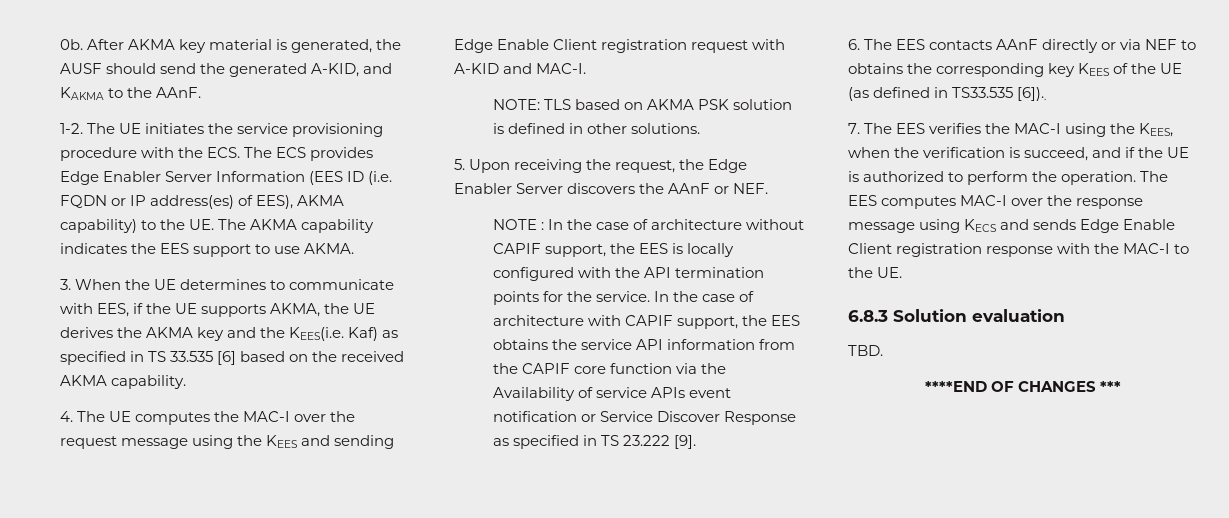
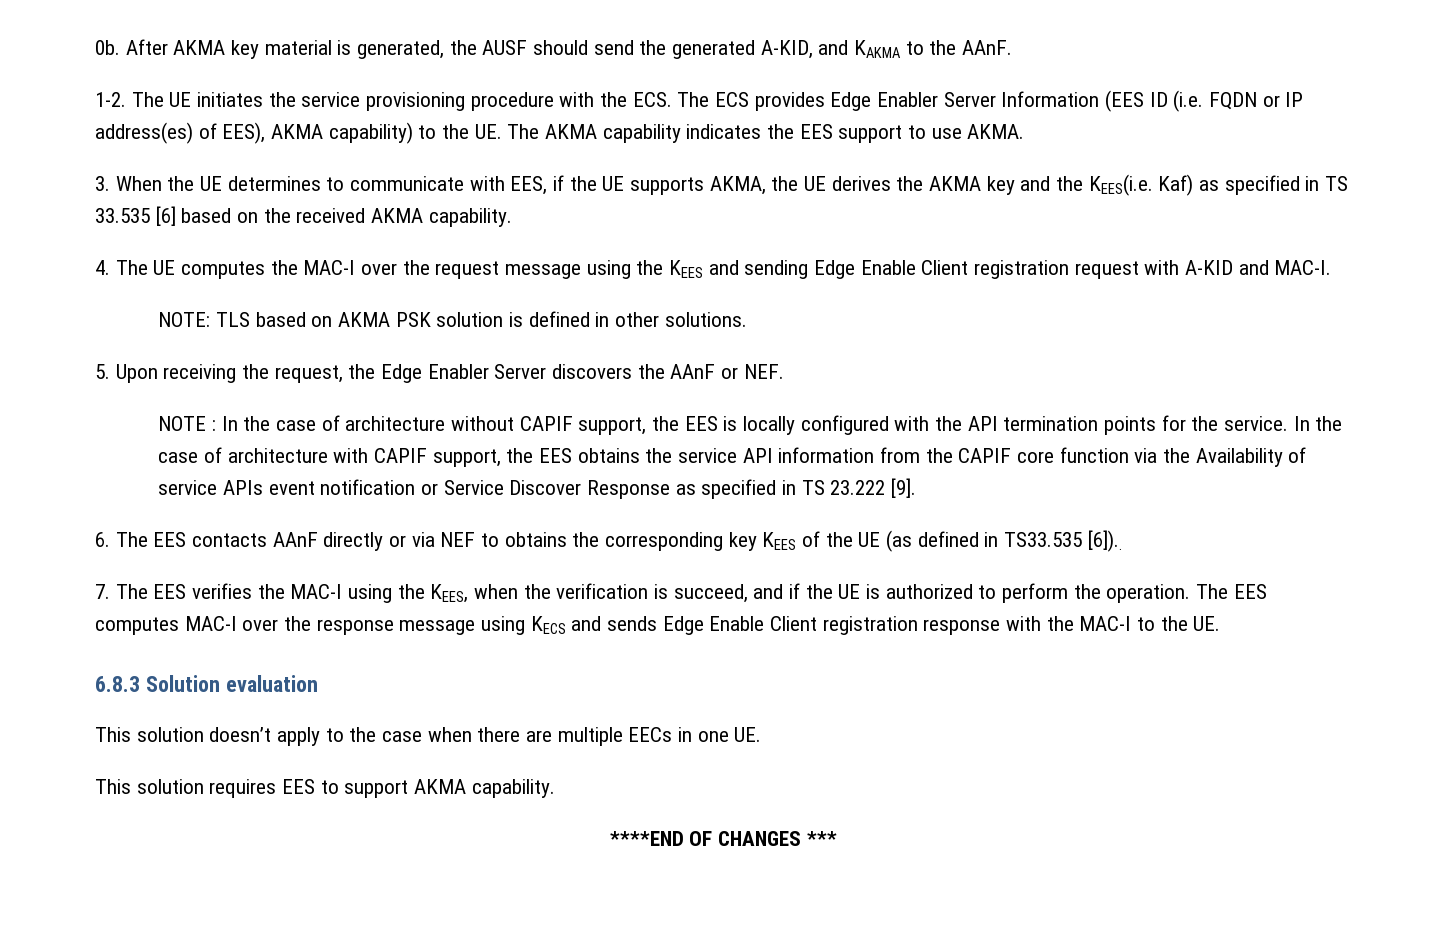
- TBD.
+ This solution doesn’t apply to the case when there are multiple EECs in one UE.
+ This solution requires EES to support AKMA capability.

